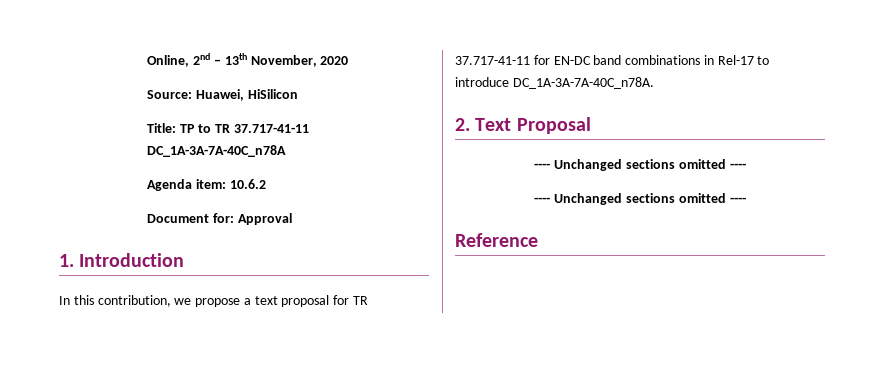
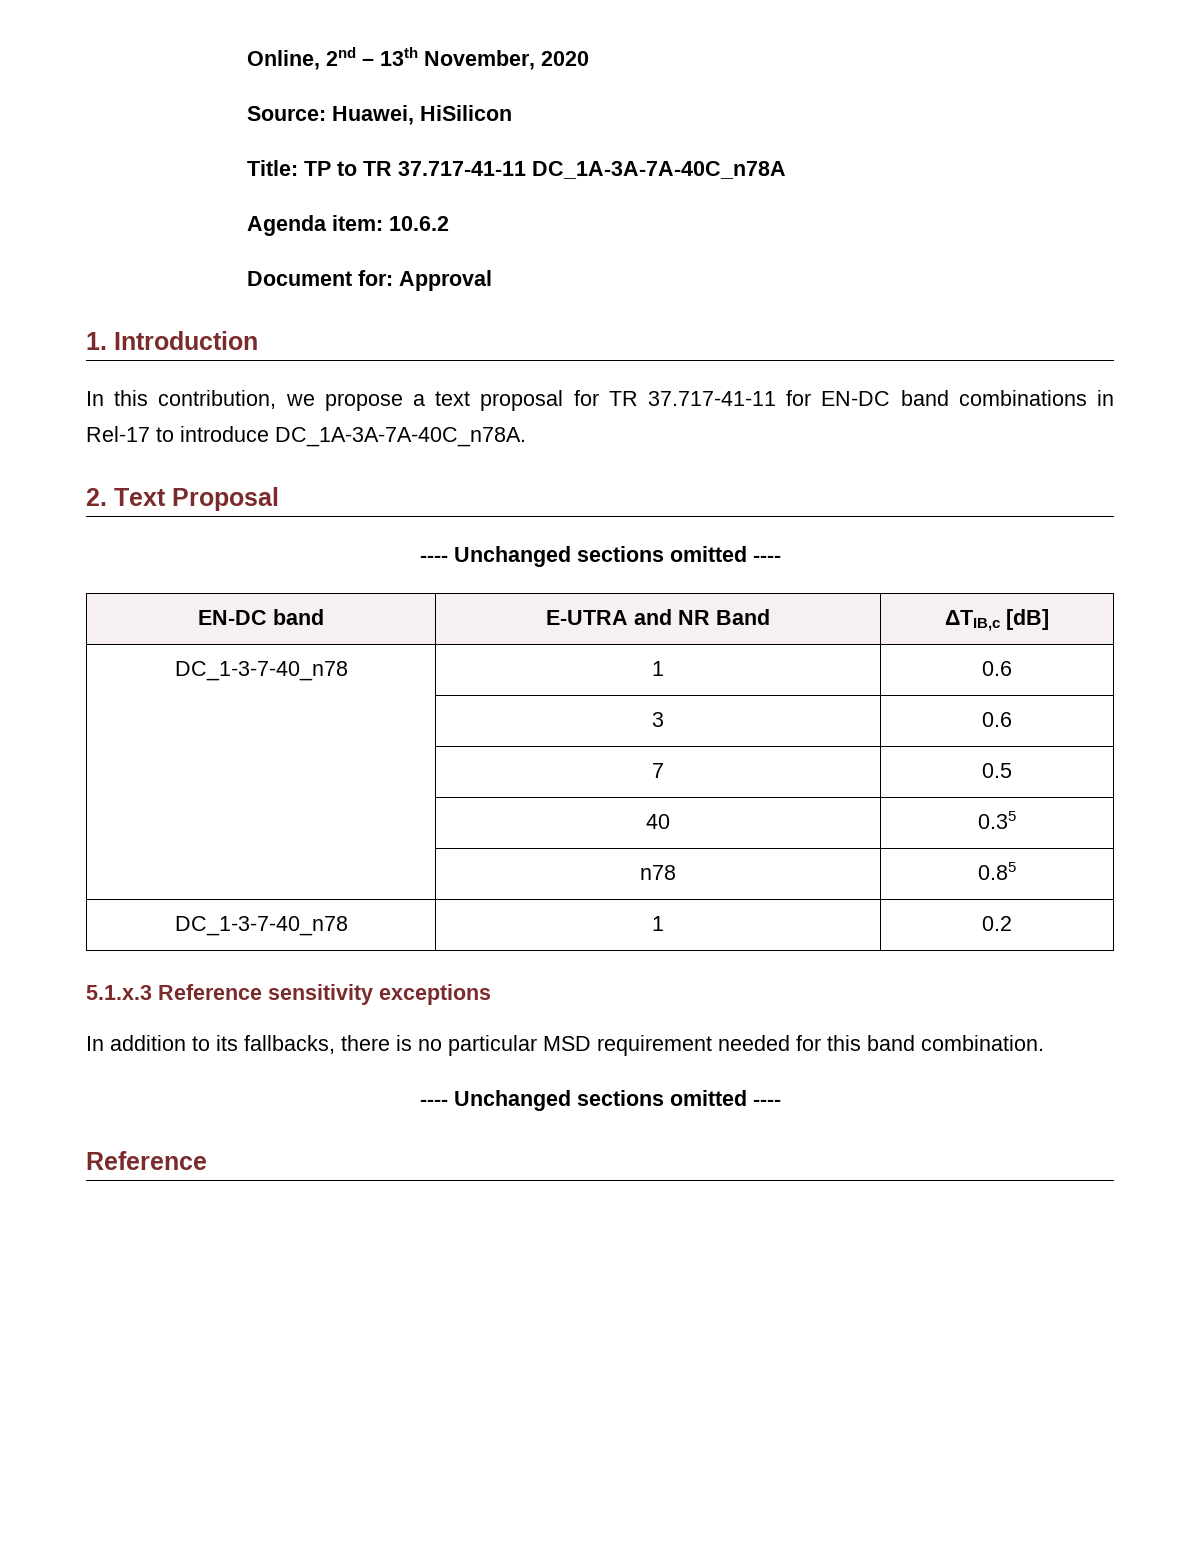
+ EN-DC band | E-UTRA and NR Band | ΔTIB,c [dB]
+ DC_1-3-7-40_n78 | 1 | 0.6
+ | 3 | 0.6
+ | 7 | 0.5
+ | 40 | 0.35
+ | n78 | 0.85
+ DC_1-3-7-40_n78 | 1 | 0.2
+ 5.1.x.3 Reference sensitivity exceptions
+ In addition to its fallbacks, there is no particular MSD requirement needed for this band combination.

